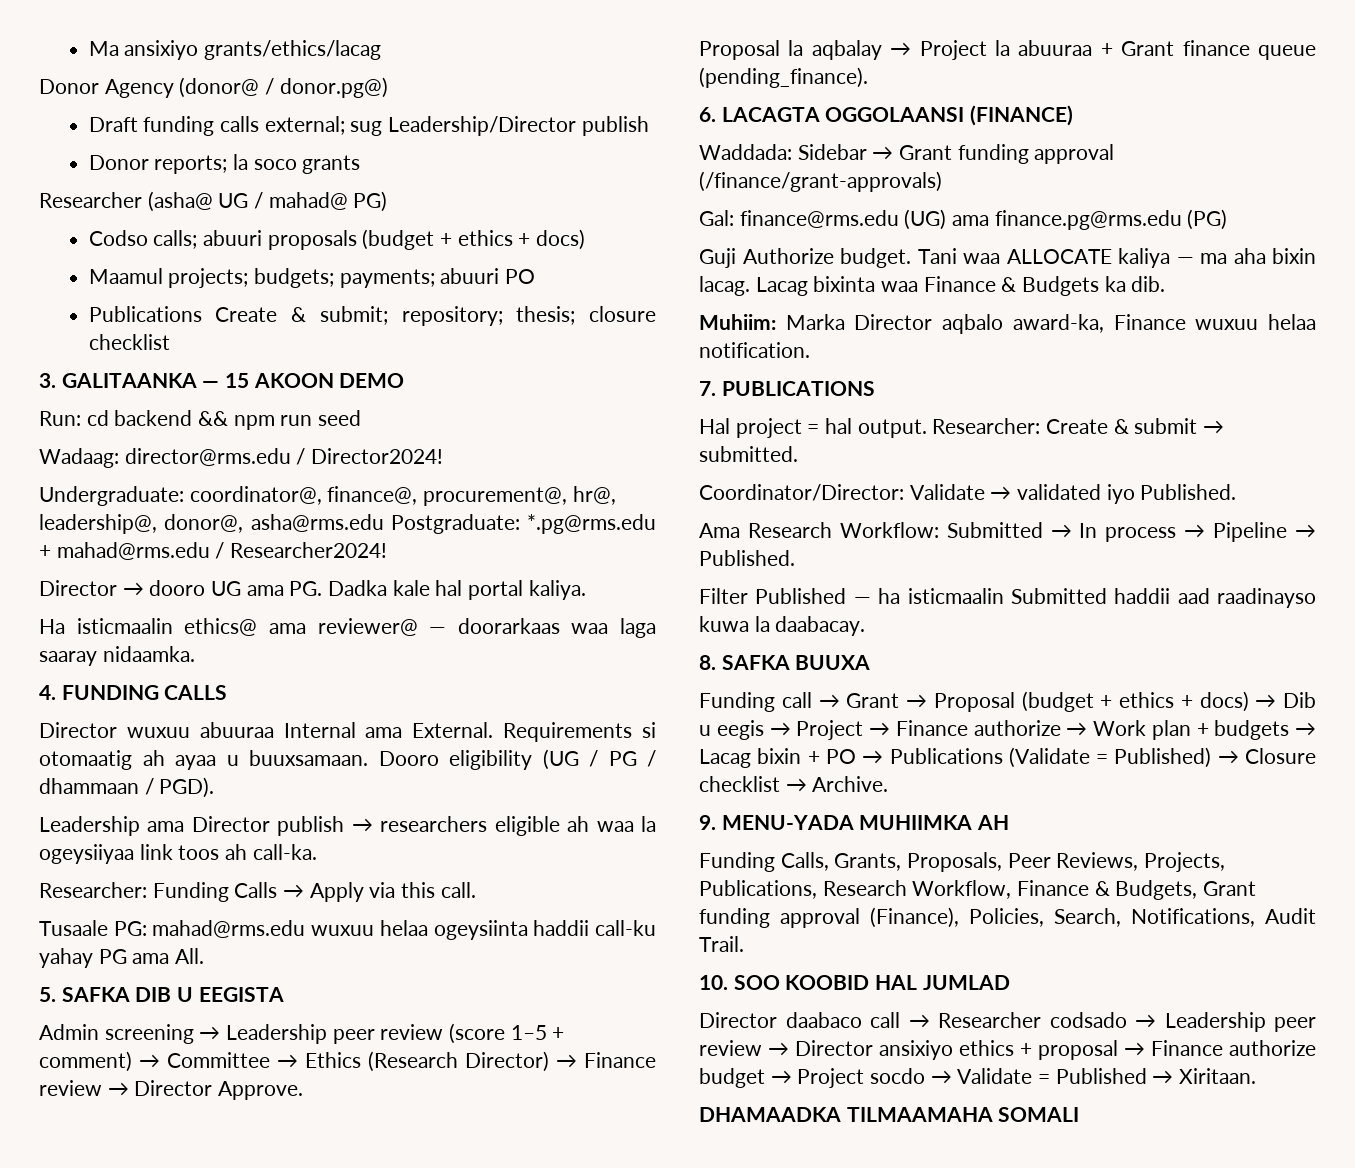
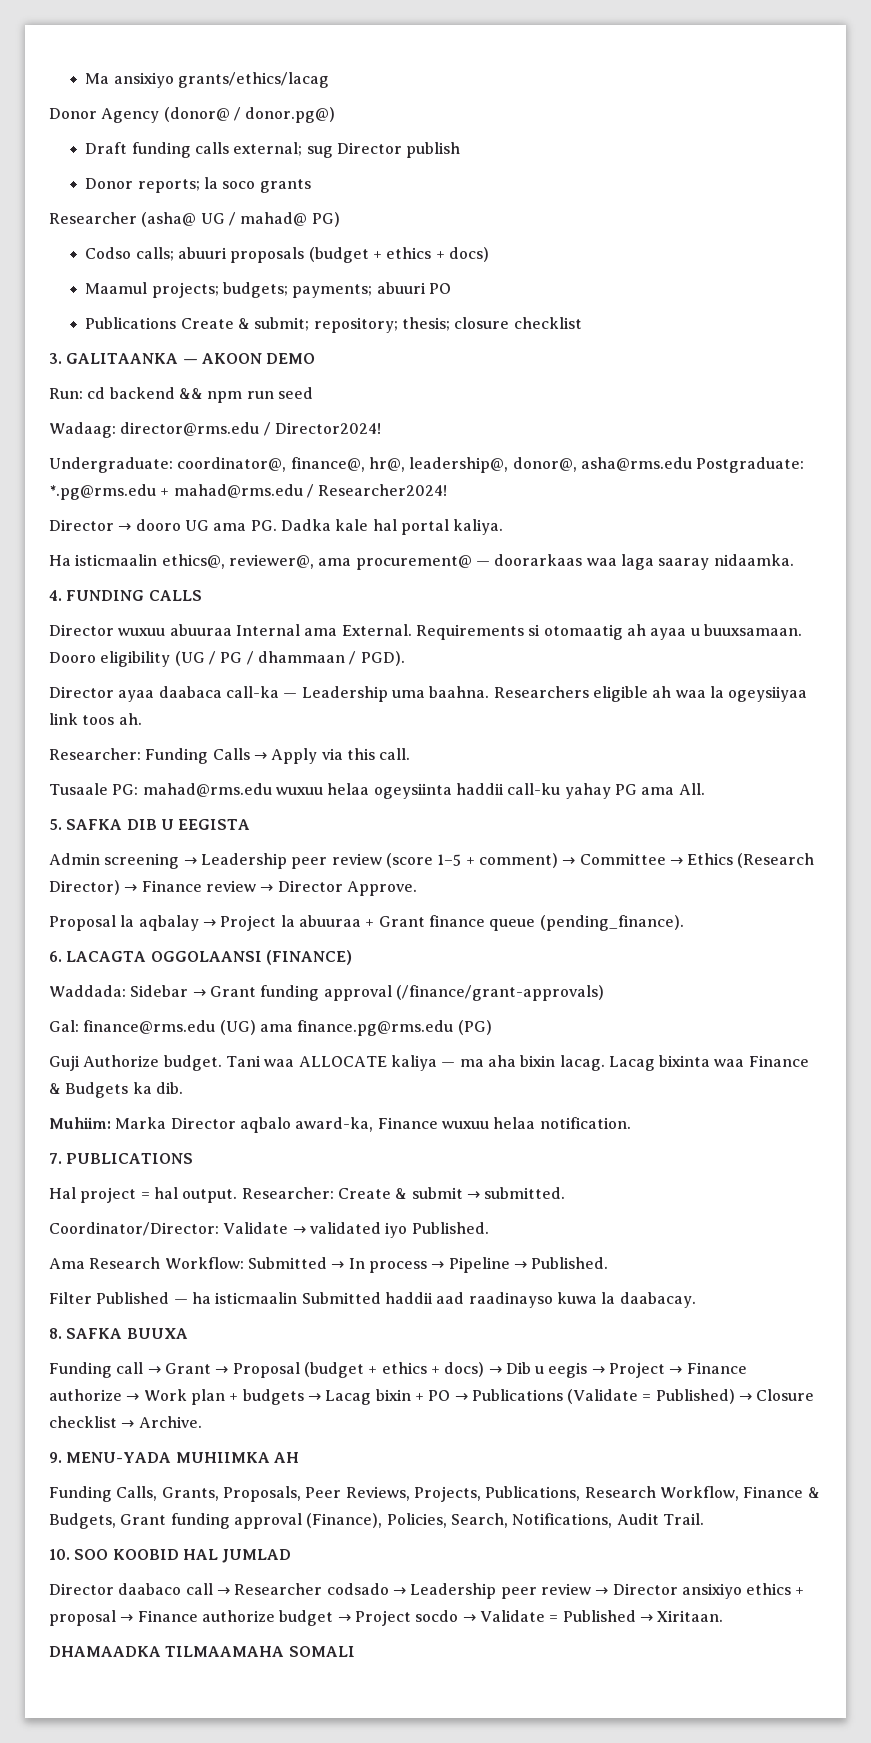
- Draft funding calls external; sug Leadership/Director publish
+ Draft funding calls external; sug Director publish
- 3. GALITAANKA — 15 AKOON DEMO
+ 3. GALITAANKA — AKOON DEMO
- Undergraduate: coordinator@, finance@, procurement@, hr@, leadership@, donor@, asha@rms.edu Postgraduate: *.pg@rms.edu + mahad@rms.edu / Researcher2024!
+ Undergraduate: coordinator@, finance@, hr@, leadership@, donor@, asha@rms.edu Postgraduate: *.pg@rms.edu + mahad@rms.edu / Researcher2024!
- Ha isticmaalin ethics@ ama reviewer@ — doorarkaas waa laga saaray nidaamka.
+ Ha isticmaalin ethics@, reviewer@, ama procurement@ — doorarkaas waa laga saaray nidaamka.
- Leadership ama Director publish → researchers eligible ah waa la ogeysiiyaa link toos ah call-ka.
+ Director ayaa daabaca call-ka — Leadership uma baahna. Researchers eligible ah waa la ogeysiiyaa link toos ah.

